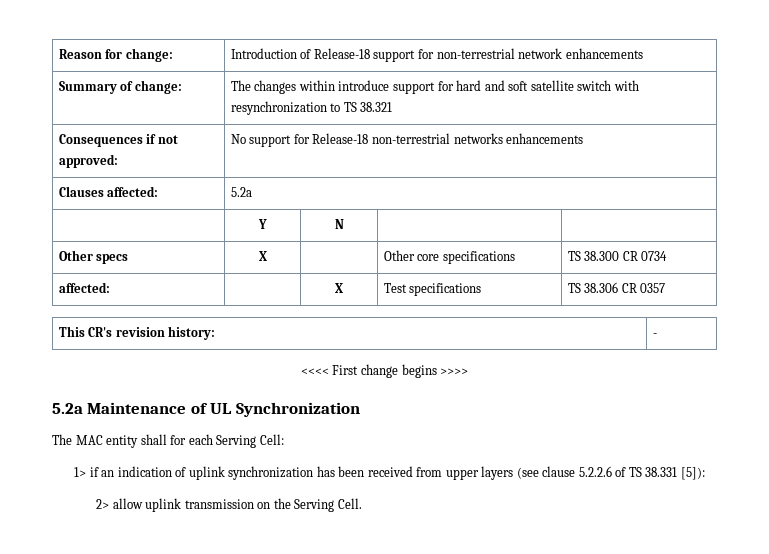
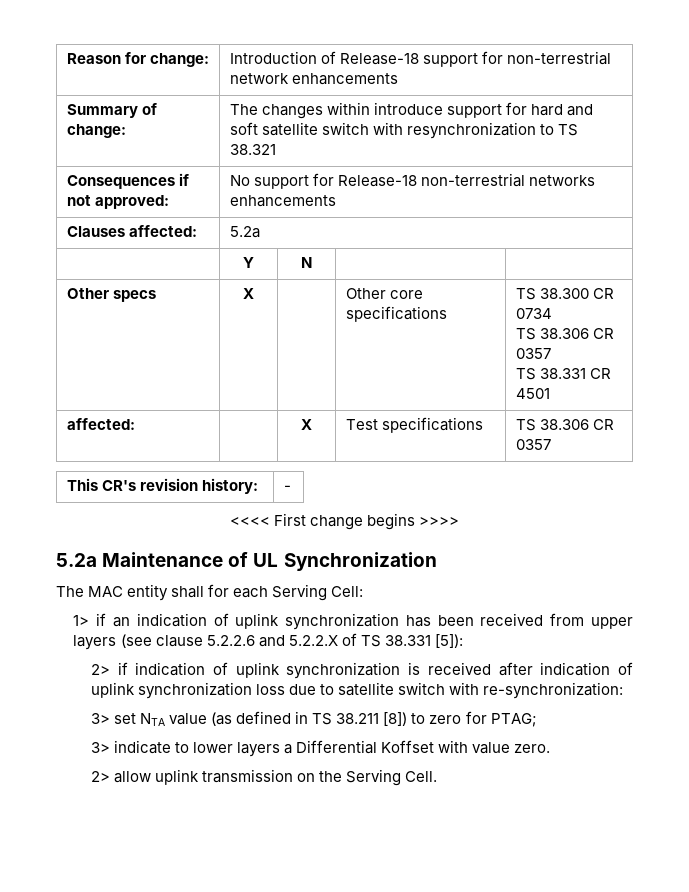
  Other specs | X | | Other core specifications | TS 38.300 CR 0734
+ TS 38.306 CR 0357
+ TS 38.331 CR 4501
- 1> if an indication of uplink synchronization has been received from upper layers (see clause 5.2.2.6 of TS 38.331 [5]):
+ 1> if an indication of uplink synchronization has been received from upper layers (see clause 5.2.2.6 and 5.2.2.X of TS 38.331 [5]):
+ 2> if indication of uplink synchronization is received after indication of uplink synchronization loss due to satellite switch with re-synchronization:
+ 3> set NTA value (as defined in TS 38.211 [8]) to zero for PTAG;
+ 3> indicate to lower layers a Differential Koffset with value zero.

